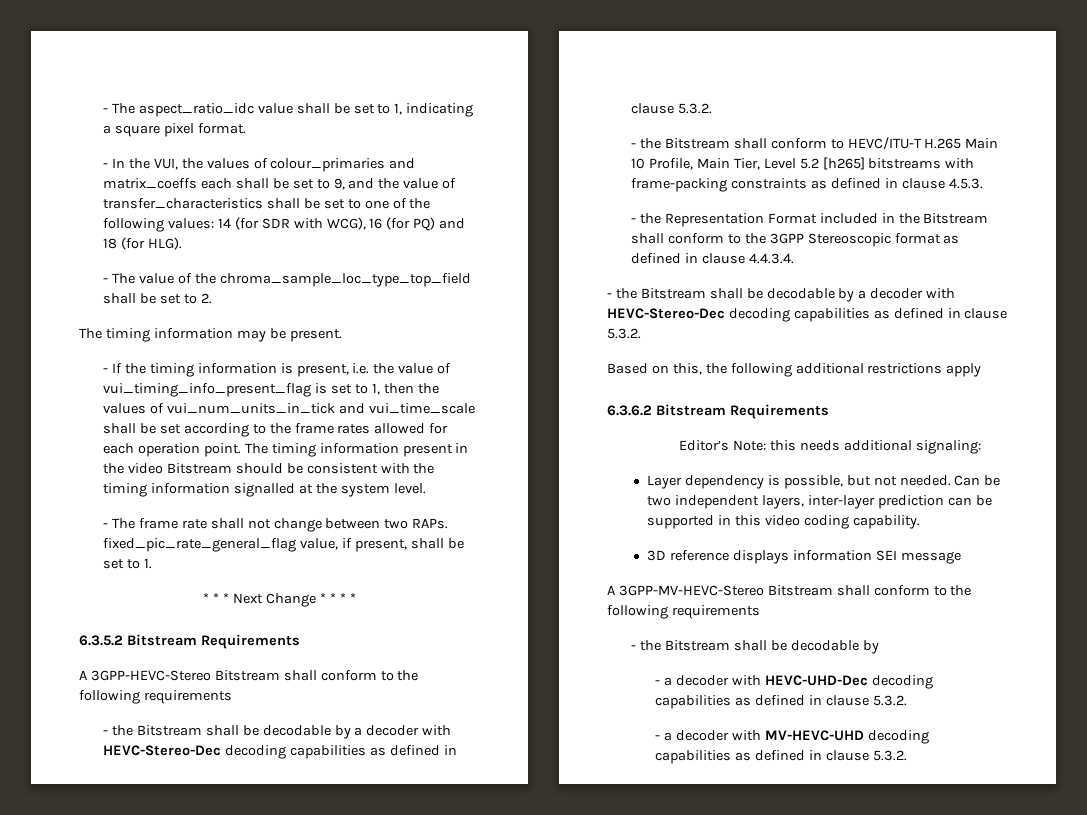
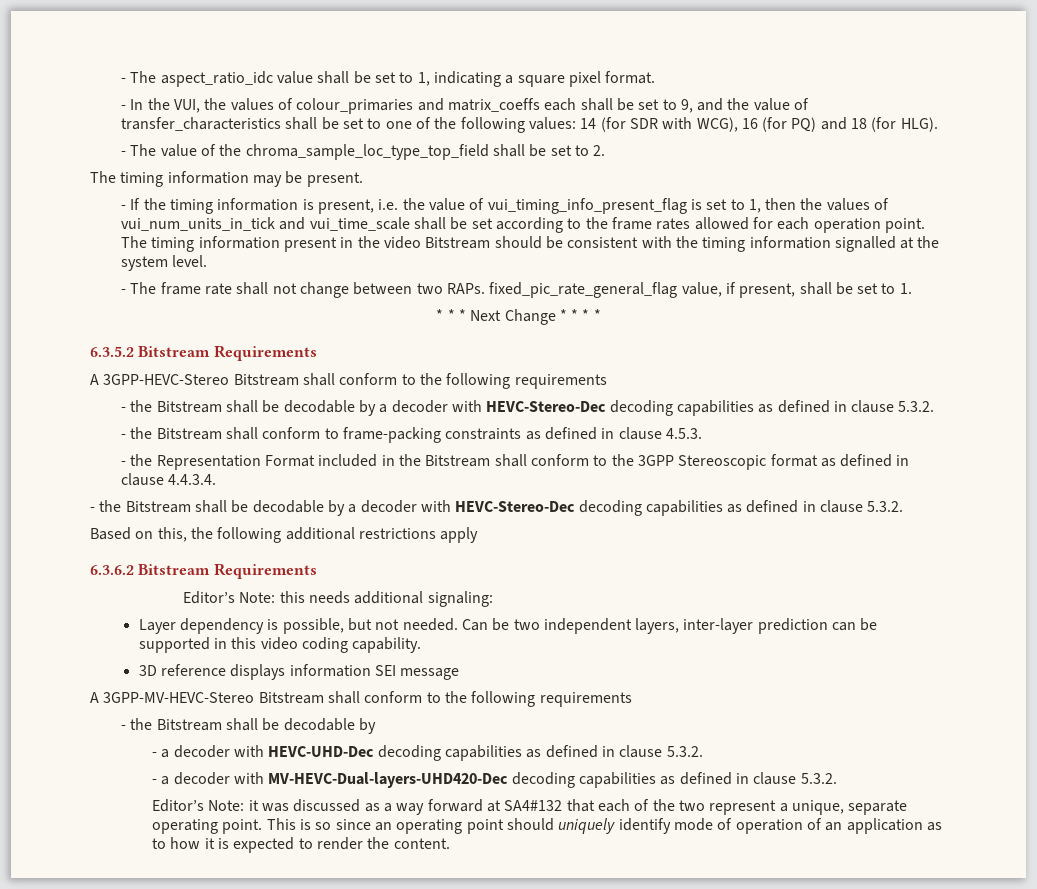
- - the Bitstream shall conform to HEVC/ITU-T H.265 Main 10 Profile, Main Tier, Level 5.2 [h265] bitstreams with frame-packing constraints as defined in clause 4.5.3.
+ - the Bitstream shall conform to frame-packing constraints as defined in clause 4.5.3.
- - a decoder with MV-HEVC-UHD decoding capabilities as defined in clause 5.3.2.
+ - a decoder with MV-HEVC-Dual-layers-UHD420-Dec decoding capabilities as defined in clause 5.3.2.
+ Editor’s Note: it was discussed as a way forward at SA4#132 that each of the two represent a unique, separate operating point. This is so since an operating point should uniquely identify mode of operation of an application as to how it is expected to render the content.

